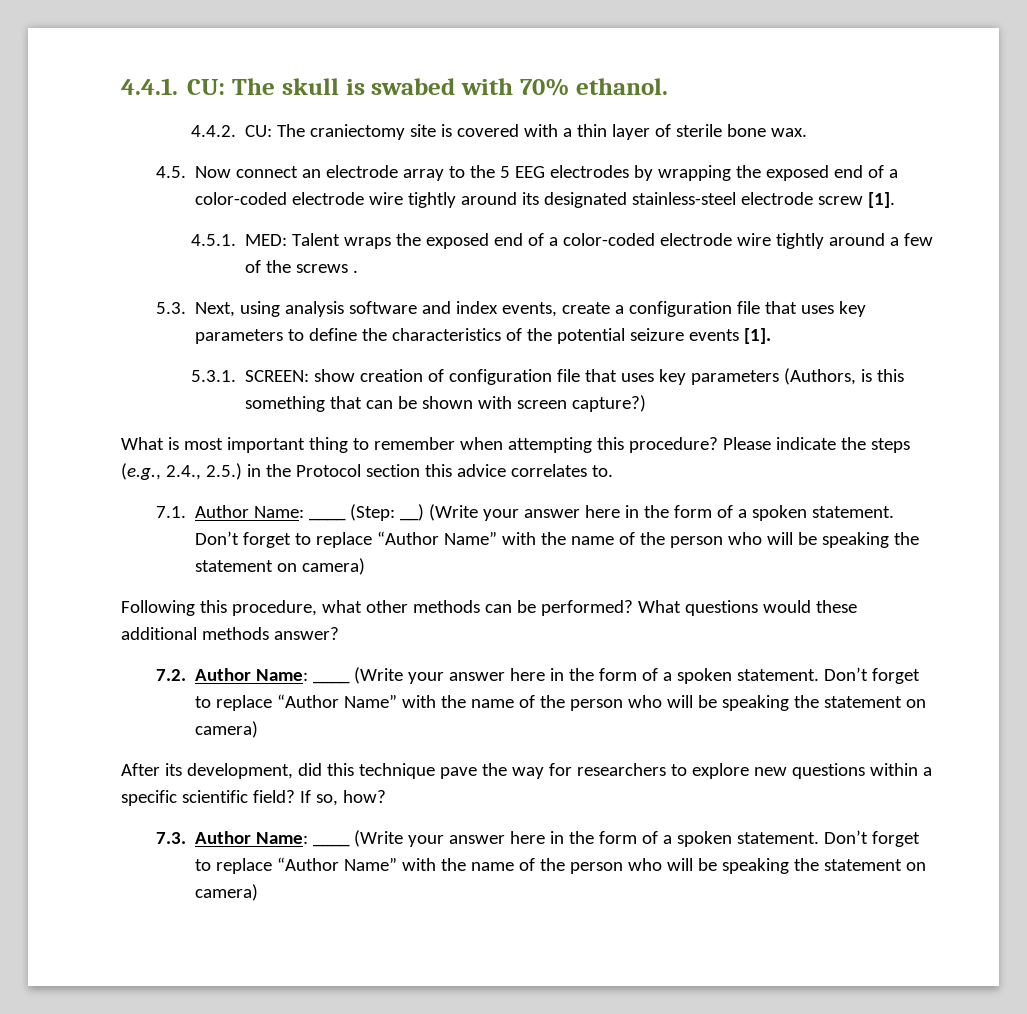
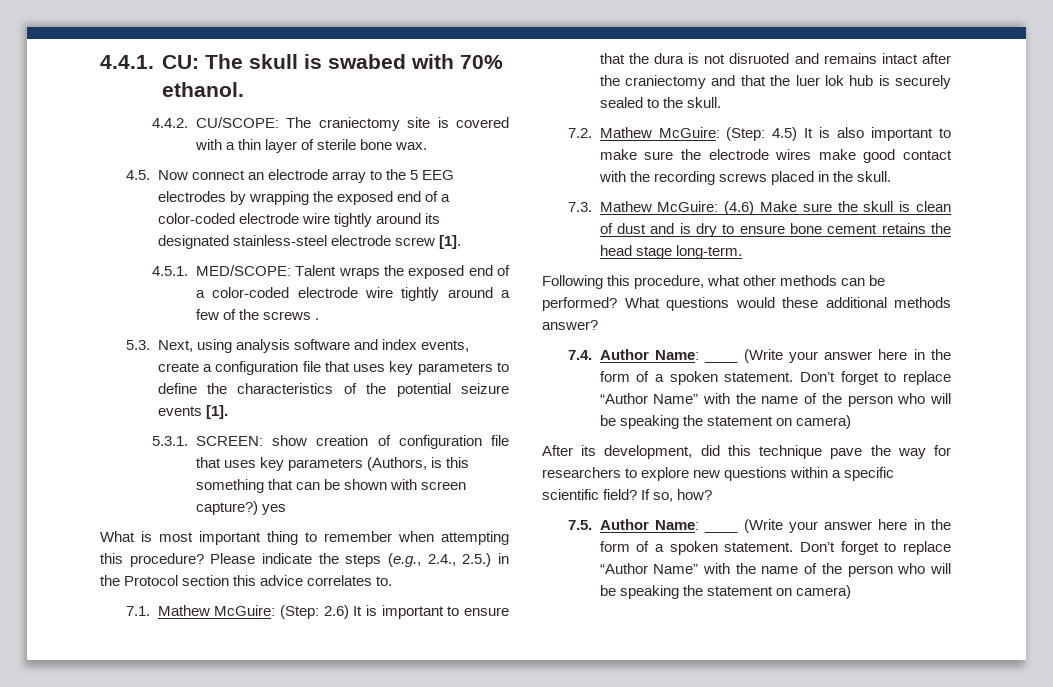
- 4.4.2. CU: The craniectomy site is covered with a thin layer of sterile bone wax.
+ 4.4.2. CU/SCOPE: The craniectomy site is covered with a thin layer of sterile bone wax.
- 4.5.1. MED: Talent wraps the exposed end of a color-coded electrode wire tightly around a few of the screws .
+ 4.5.1. MED/SCOPE: Talent wraps the exposed end of a color-coded electrode wire tightly around a few of the screws .
- 5.3.1. SCREEN: show creation of configuration file that uses key parameters (Authors, is this something that can be shown with screen capture?)
+ 5.3.1. SCREEN: show creation of configuration file that uses key parameters (Authors, is this something that can be shown with screen capture?) yes
- 7.1. Author Name: ____ (Step: __) (Write your answer here in the form of a spoken statement. Don’t forget to replace “Author Name” with the name of the person who will be speaking the statement on camera)
+ 7.1. Mathew McGuire: (Step: 2.6) It is important to ensure that the dura is not disruoted and remains intact after the craniectomy and that the luer lok hub is securely sealed to the skull.
+ 7.2. Mathew McGuire: (Step: 4.5) It is also important to make sure the electrode wires make good contact with the recording screws placed in the skull.
+ 7.3. Mathew McGuire: (4.6) Make sure the skull is clean of dust and is dry to ensure bone cement retains the head stage long-term.
- 7.2. Author Name: ____ (Write your answer here in the form of a spoken statement.
+ 7.4. Author Name: ____ (Write your answer here in the form of a spoken statement.
- 7.3. Author Name: ____ (Write your answer here in the form of a spoken statement.
+ 7.5. Author Name: ____ (Write your answer here in the form of a spoken statement.

